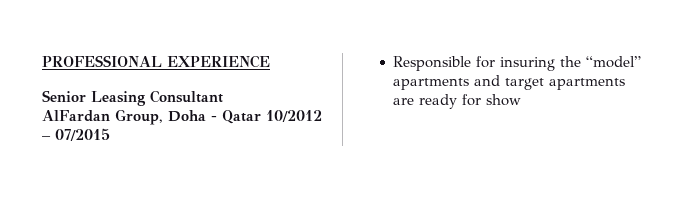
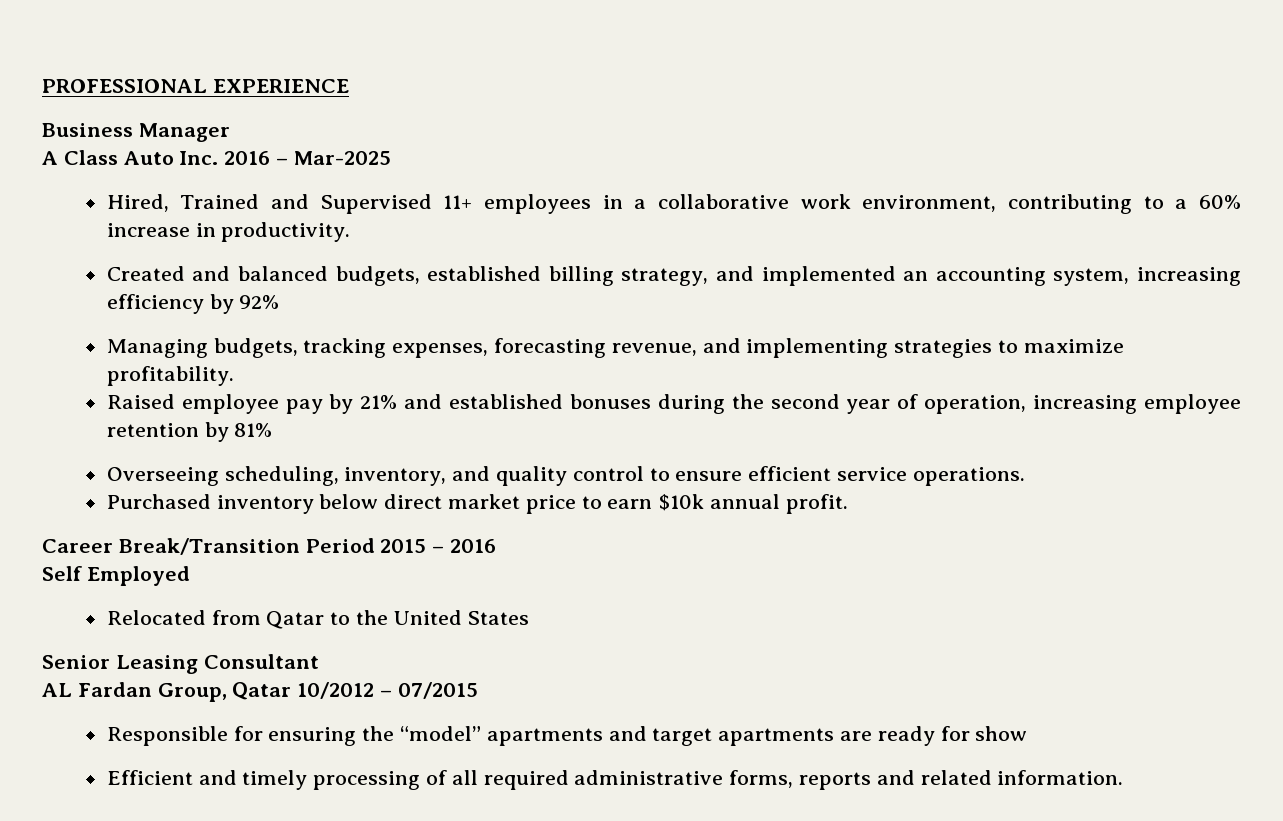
+ Business Manager
+ A Class Auto Inc. 2016 – Mar-2025
+ Hired, Trained and Supervised 11+ employees in a collaborative work environment, contributing to a 60% increase in productivity.
+ Created and balanced budgets, established billing strategy, and implemented an accounting system, increasing efficiency by 92%
+ Managing budgets, tracking expenses, forecasting revenue, and implementing strategies to maximize profitability.
+ Raised employee pay by 21% and established bonuses during the second year of operation, increasing employee retention by 81%
+ Overseeing scheduling, inventory, and quality control to ensure efficient service operations.
+ Purchased inventory below direct market price to earn $10k annual profit.
+ Career Break/Transition Period 2015 – 2016
+ Self Employed
+ Relocated from Qatar to the United States
- AlFardan Group, Doha - Qatar 10/2012 – 07/2015
+ AL Fardan Group, Qatar 10/2012 – 07/2015
- Responsible for insuring the “model” apartments and target apartments are ready for show
+ Responsible for ensuring the “model” apartments and target apartments are ready for show
+ Efficient and timely processing of all required administrative forms, reports and related information.

